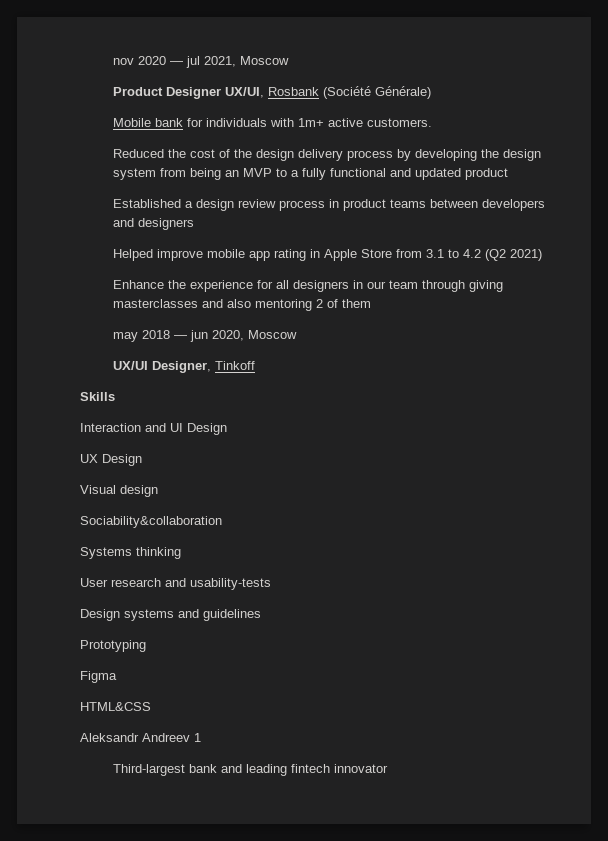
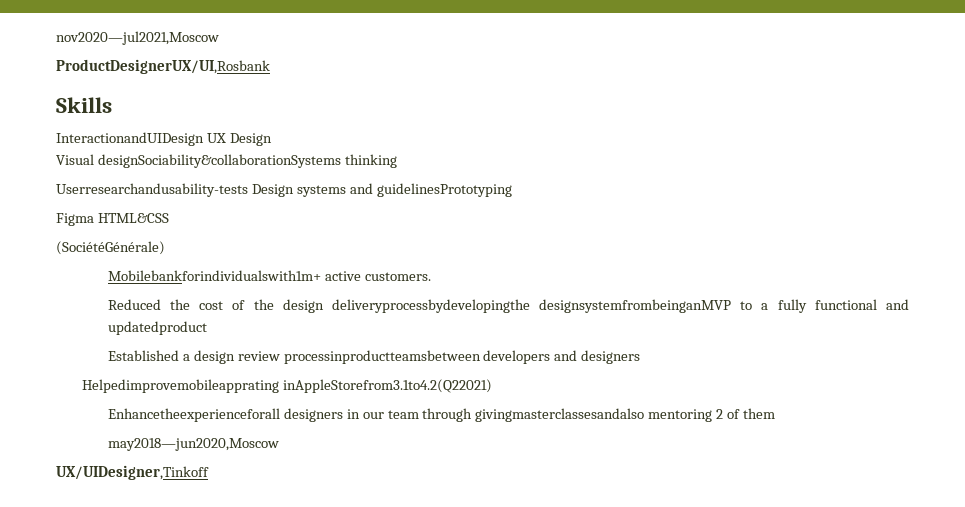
- nov 2020 — jul 2021, Moscow
- Product Designer UX/UI, Rosbank (Société Générale)
- Mobile bank for individuals with 1m+ active customers.
+ nov2020—jul2021,Moscow
+ ProductDesignerUX/UI,Rosbank
+ Skills
+ InteractionandUIDesign UX Design
+ Visual designSociability&collaborationSystems thinking
+ Userresearchandusability-tests Design systems and guidelinesPrototyping
+ Figma HTML&CSS
+ (SociétéGénérale)
+ Mobilebankforindividualswith1m+ active customers.
- Reduced the cost of the design delivery process by developing the design system from being an MVP to a fully functional and updated product
+ Reduced the cost of the design deliveryprocessbydevelopingthe designsystemfrombeinganMVP to a fully functional and updatedproduct
- Established a design review process in product teams between developers and designers
- Helped improve mobile app rating in Apple Store from 3.1 to 4.2 (Q2 2021)
- Enhance the experience for all designers in our team through giving masterclasses and also mentoring 2 of them
+ Established a design review processinproductteamsbetween developers and designers
+ Helpedimprovemobileapprating inAppleStorefrom3.1to4.2(Q22021)
+ Enhancetheexperienceforall designers in our team through givingmasterclassesandalso mentoring 2 of them
- may 2018 — jun 2020, Moscow
- UX/UI Designer, Tinkoff
- Skills
- Interaction and UI Design
- UX Design
- Visual design
- Sociability&collaboration
- Systems thinking
- User research and usability-tests
- Design systems and guidelines
- Prototyping
- Figma
- HTML&CSS
- Aleksandr Andreev 1
- Third-largest bank and leading fintech innovator
+ may2018—jun2020,Moscow
+ UX/UIDesigner,Tinkoff

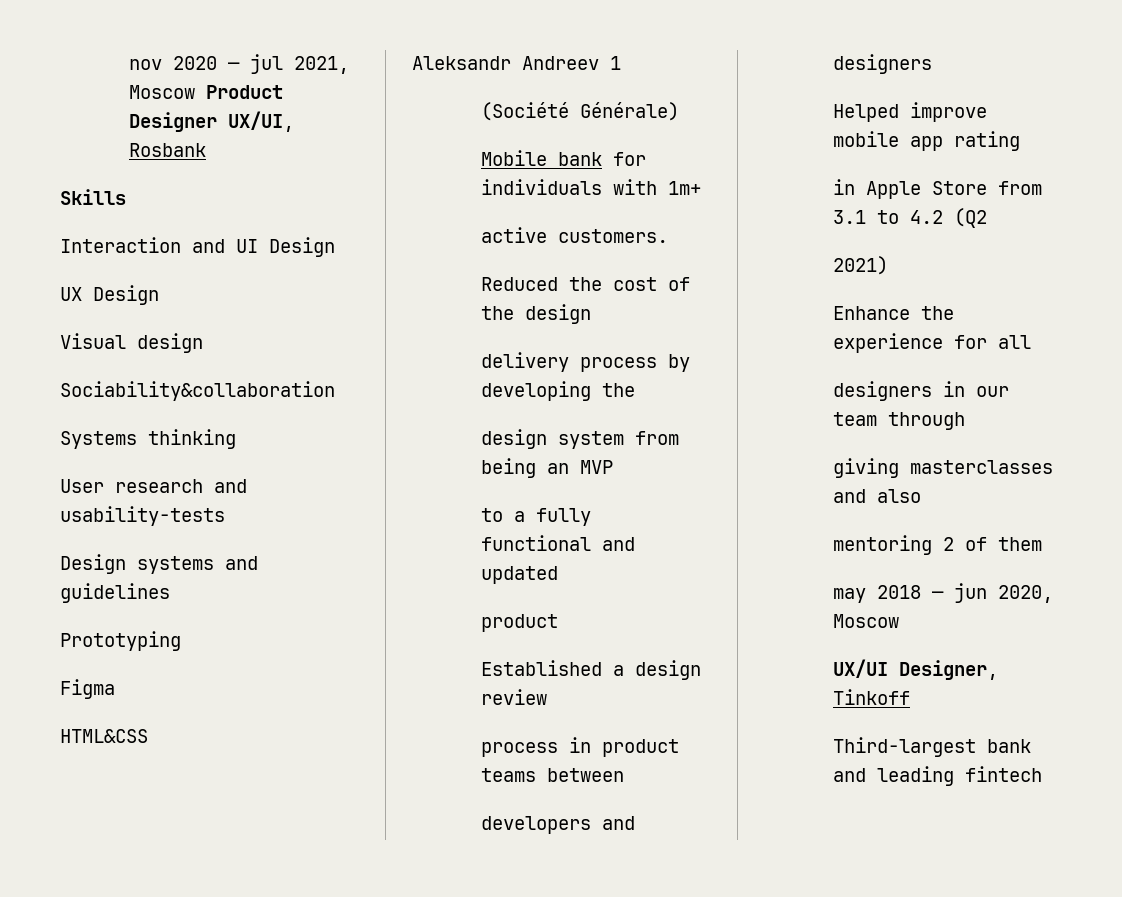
- nov2020—jul2021,Moscow
- ProductDesignerUX/UI,Rosbank
+ nov 2020 — jul 2021, Moscow Product Designer UX/UI, Rosbank
  Skills
- InteractionandUIDesign UX Design
- Visual designSociability&collaborationSystems thinking
- Userresearchandusability-tests Design systems and guidelinesPrototyping
+ Interaction and UI Design
+ UX Design
+ Visual design
+ Sociability&collaboration
+ Systems thinking
+ User research and usability-tests
+ Design systems and guidelines
+ Prototyping
- Figma HTML&CSS
+ Figma
+ HTML&CSS
- (SociétéGénérale)
- Mobilebankforindividualswith1m+ active customers.
+ Aleksandr Andreev 1
+ (Société Générale)
+ Mobile bank for individuals with 1m+
+ active customers.
- Reduced the cost of the design deliveryprocessbydevelopingthe designsystemfrombeinganMVP to a fully functional and updatedproduct
+ Reduced the cost of the design
+ delivery process by developing the
+ design system from being an MVP
+ to a fully functional and updated
+ product
- Established a design review processinproductteamsbetween developers and designers
- Helpedimprovemobileapprating inAppleStorefrom3.1to4.2(Q22021)
- Enhancetheexperienceforall designers in our team through givingmasterclassesandalso mentoring 2 of them
+ Established a design review
+ process in product teams between
+ developers and designers
+ Helped improve mobile app rating
+ in Apple Store from 3.1 to 4.2 (Q2
+ 2021)
+ Enhance the experience for all
+ designers in our team through
+ giving masterclasses and also
+ mentoring 2 of them
- may2018—jun2020,Moscow
- UX/UIDesigner,Tinkoff
+ may 2018 — jun 2020, Moscow
+ UX/UI Designer, Tinkoff
+ Third-largest bank and leading fintech

